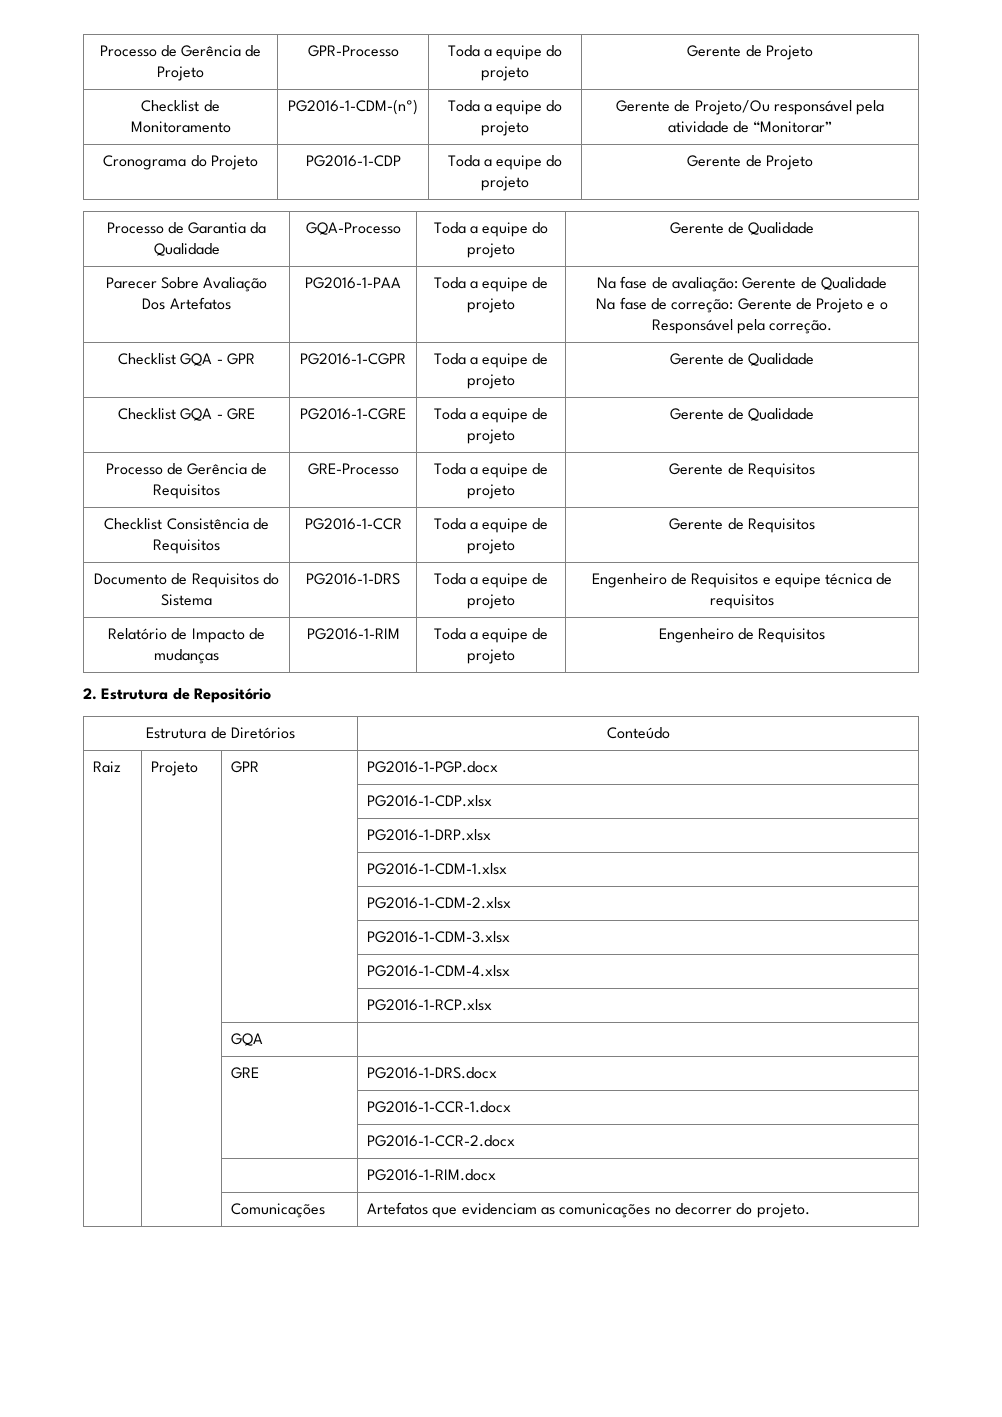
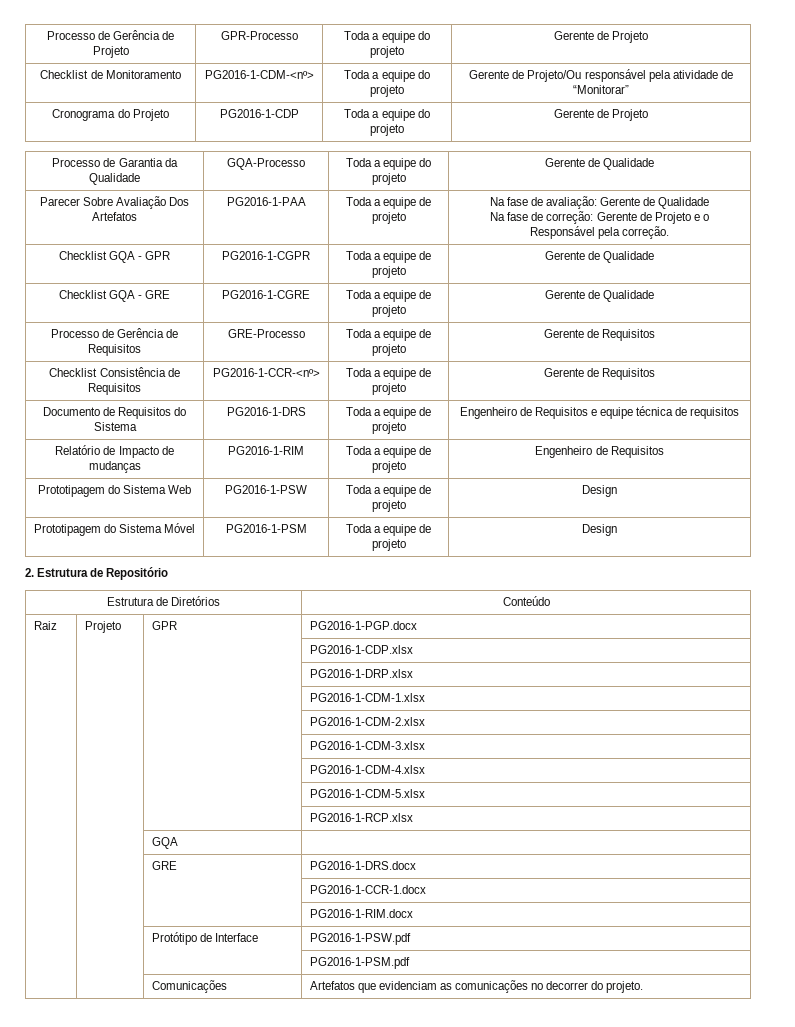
- Checklist de Monitoramento | PG2016-1-CDM-(nº) | Toda a equipe do projeto | Gerente de Projeto/Ou responsável pela atividade de “Monitorar”
+ Checklist de Monitoramento | PG2016-1-CDM-<nº> | Toda a equipe do projeto | Gerente de Projeto/Ou responsável pela atividade de “Monitorar”
- Checklist Consistência de Requisitos | PG2016-1-CCR | Toda a equipe de projeto | Gerente de Requisitos
+ Checklist Consistência de Requisitos | PG2016-1-CCR-<nº> | Toda a equipe de projeto | Gerente de Requisitos
+ Prototipagem do Sistema Web | PG2016-1-PSW | Toda a equipe de projeto | Design
+ Prototipagem do Sistema Móvel | PG2016-1-PSM | Toda a equipe de projeto | Design
+ | | | PG2016-1-CDM-5.xlsx
- | | | PG2016-1-CCR-2.docx
  | | | PG2016-1-RIM.docx
+ | | Protótipo de Interface | PG2016-1-PSW.pdf
+ | | | PG2016-1-PSM.pdf

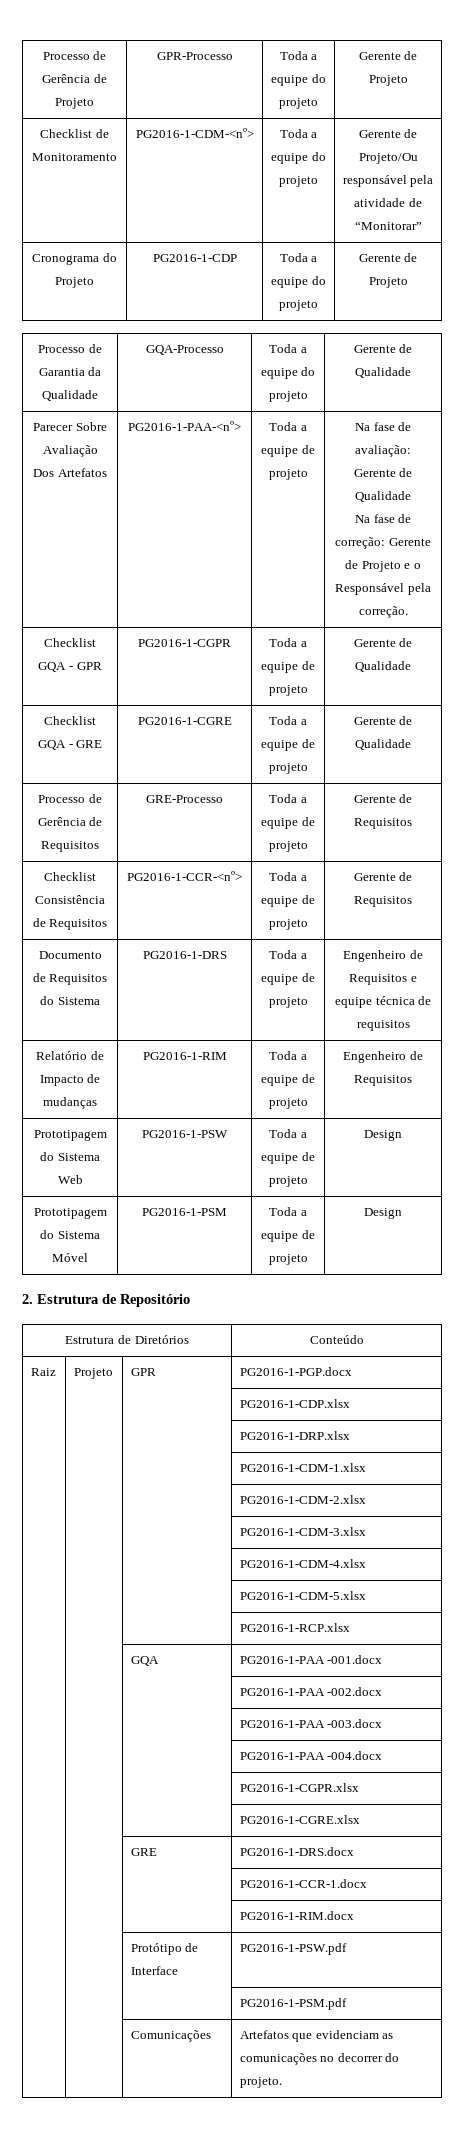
- Parecer Sobre Avaliação Dos Artefatos | PG2016-1-PAA | Toda a equipe de projeto | Na fase de avaliação: Gerente de Qualidade
+ Parecer Sobre Avaliação Dos Artefatos | PG2016-1-PAA-<nº> | Toda a equipe de projeto | Na fase de avaliação: Gerente de Qualidade
- | | GQA |
+ | | GQA | PG2016-1-PAA -001.docx
+ | | | PG2016-1-PAA -002.docx
+ | | | PG2016-1-PAA -003.docx
+ | | | PG2016-1-PAA -004.docx
+ | | | PG2016-1-CGPR.xlsx
+ | | | PG2016-1-CGRE.xlsx

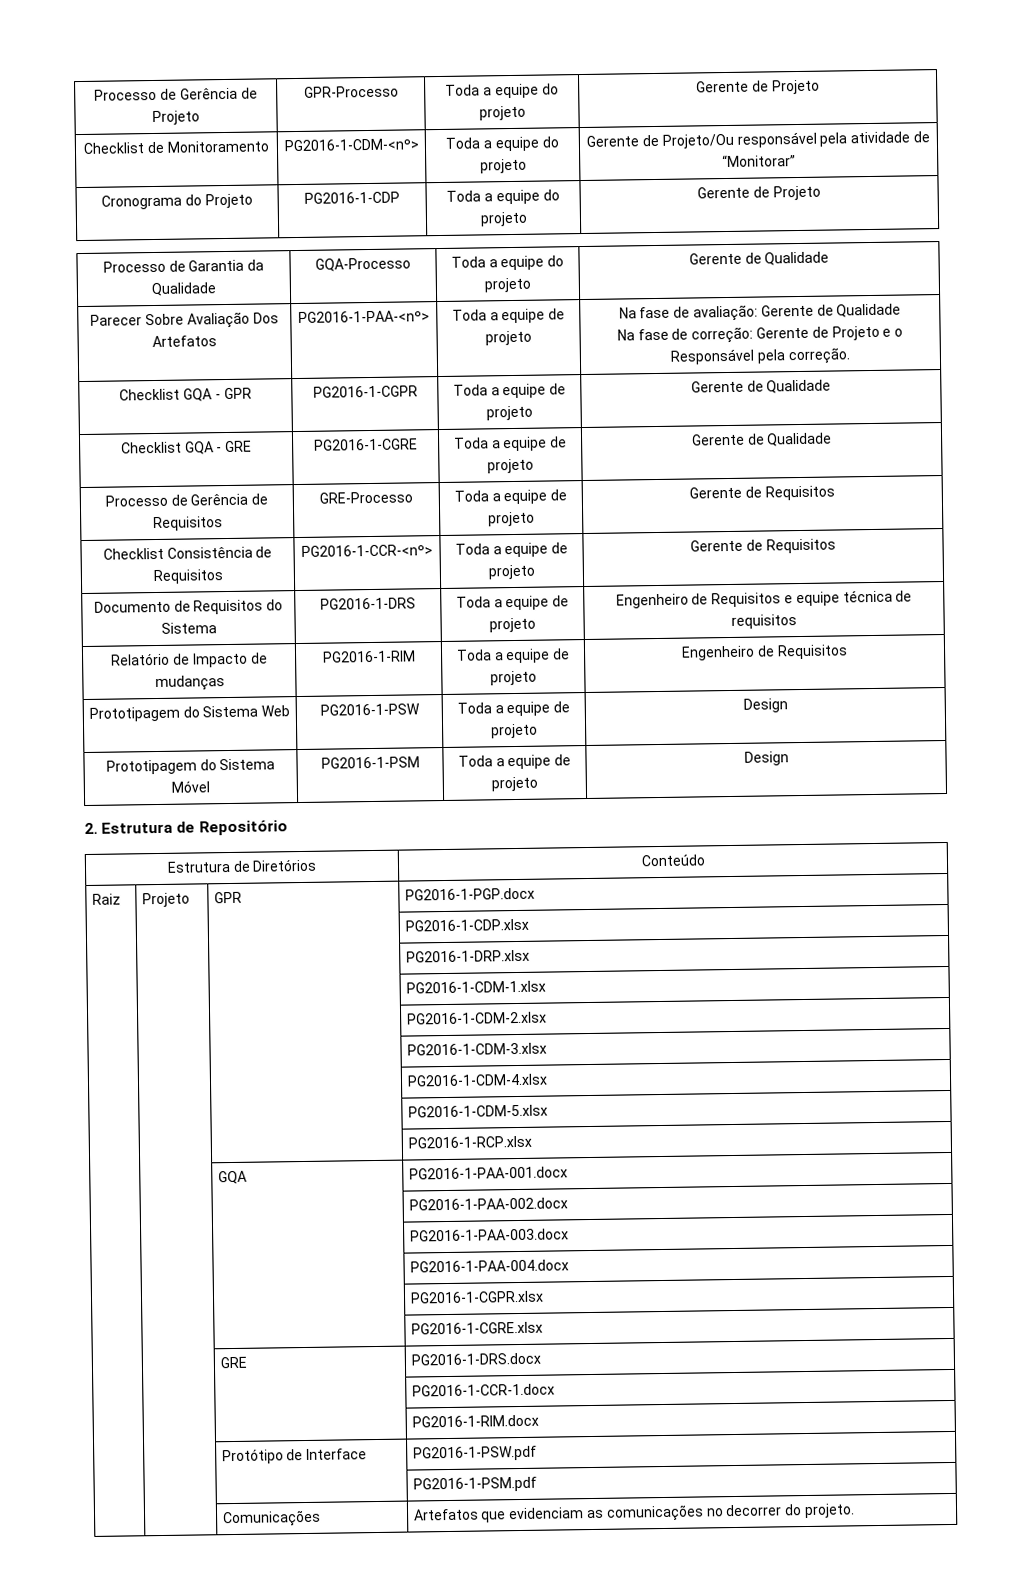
- | | GQA | PG2016-1-PAA -001.docx
- | | | PG2016-1-PAA -002.docx
- | | | PG2016-1-PAA -003.docx
- | | | PG2016-1-PAA -004.docx
+ | | GQA | PG2016-1-PAA-001.docx
+ | | | PG2016-1-PAA-002.docx
+ | | | PG2016-1-PAA-003.docx
+ | | | PG2016-1-PAA-004.docx

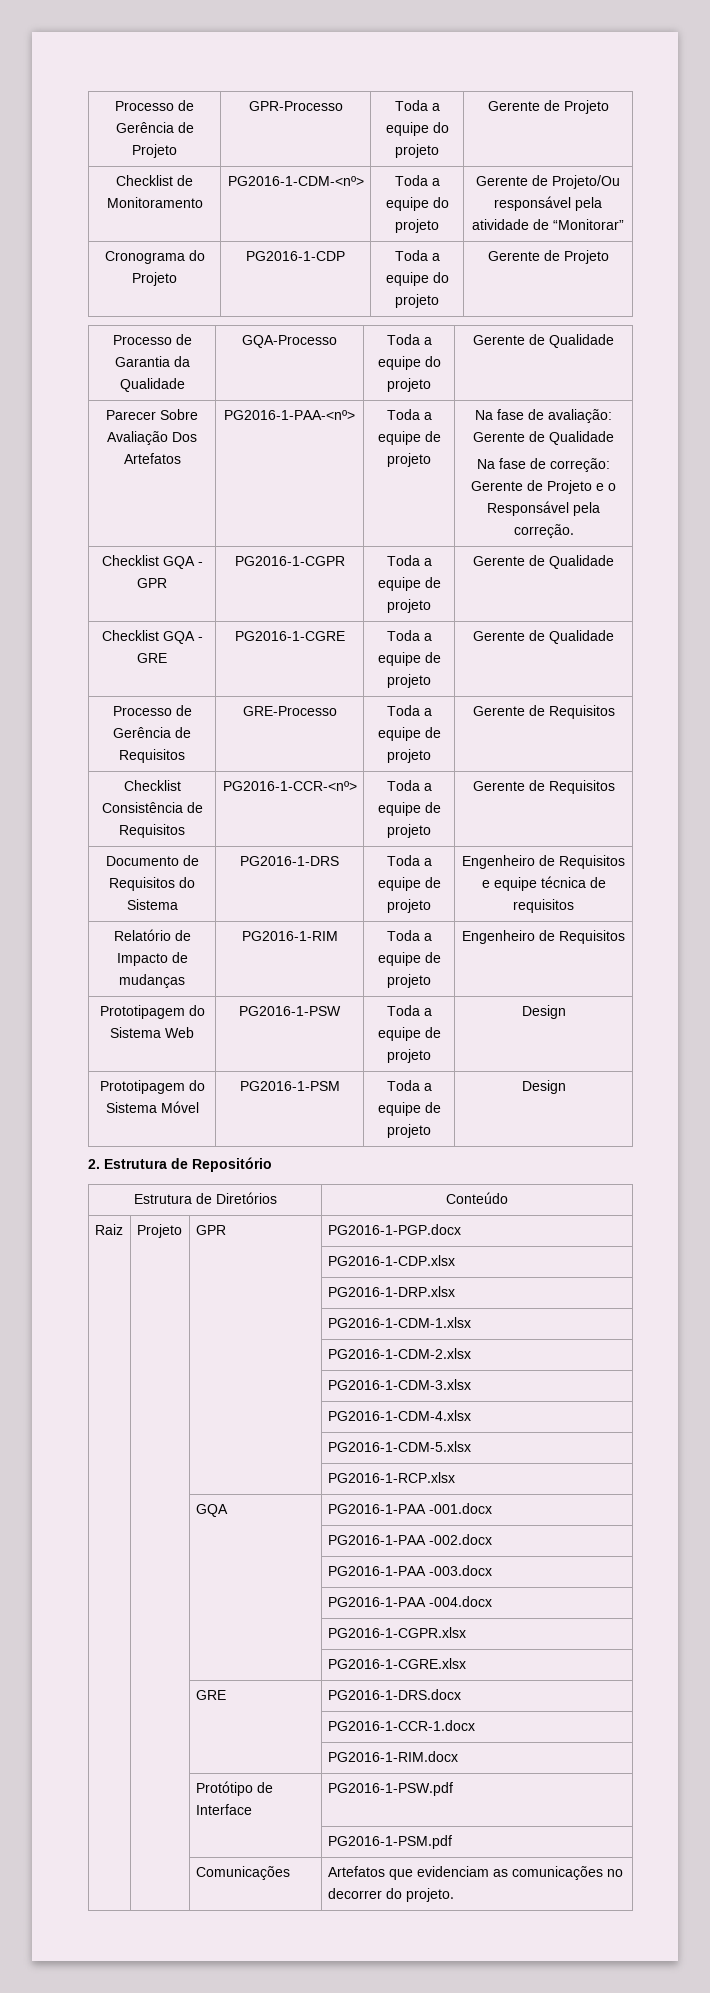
- | | GQA | PG2016-1-PAA-001.docx
- | | | PG2016-1-PAA-002.docx
- | | | PG2016-1-PAA-003.docx
- | | | PG2016-1-PAA-004.docx
+ | | GQA | PG2016-1-PAA -001.docx
+ | | | PG2016-1-PAA -002.docx
+ | | | PG2016-1-PAA -003.docx
+ | | | PG2016-1-PAA -004.docx

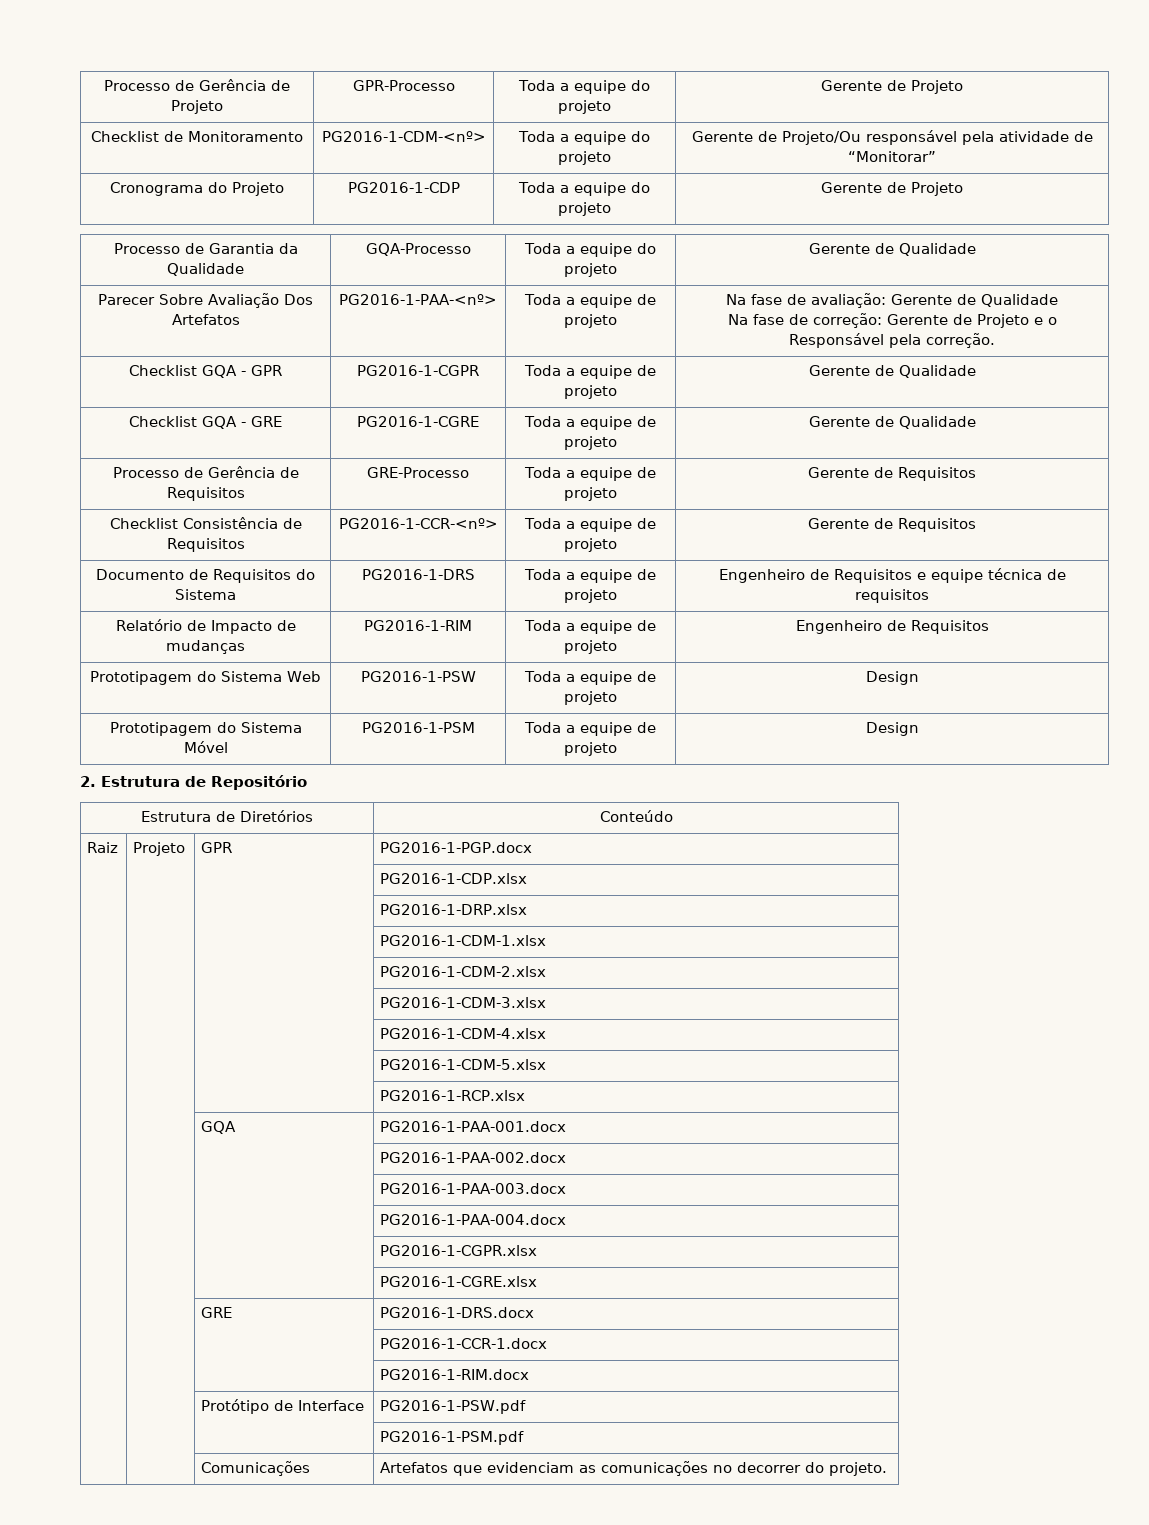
- | | GQA | PG2016-1-PAA -001.docx
- | | | PG2016-1-PAA -002.docx
- | | | PG2016-1-PAA -003.docx
- | | | PG2016-1-PAA -004.docx
+ | | GQA | PG2016-1-PAA-001.docx
+ | | | PG2016-1-PAA-002.docx
+ | | | PG2016-1-PAA-003.docx
+ | | | PG2016-1-PAA-004.docx

